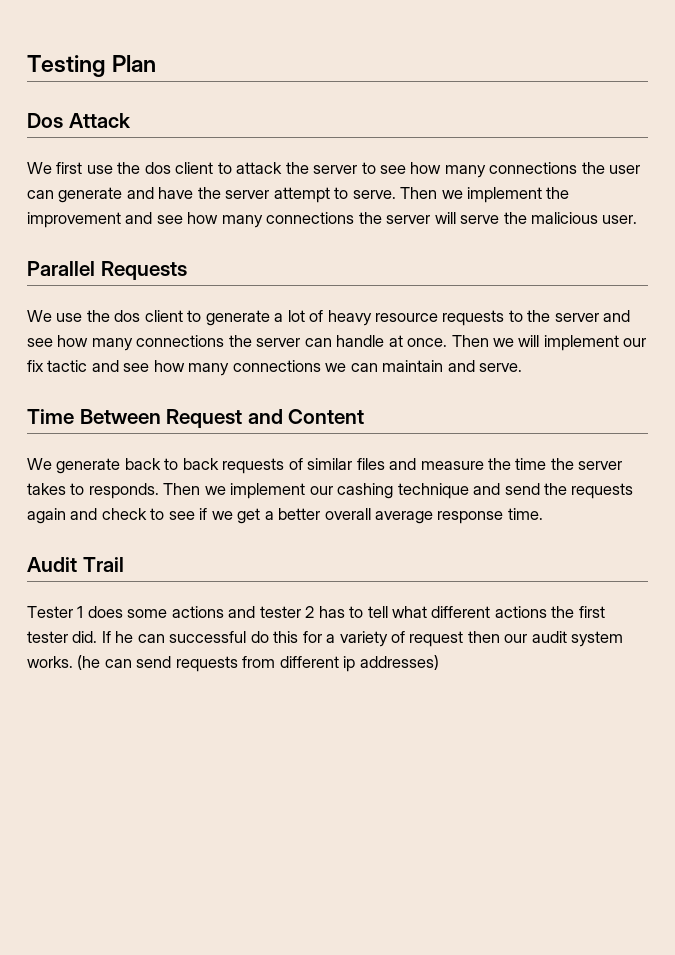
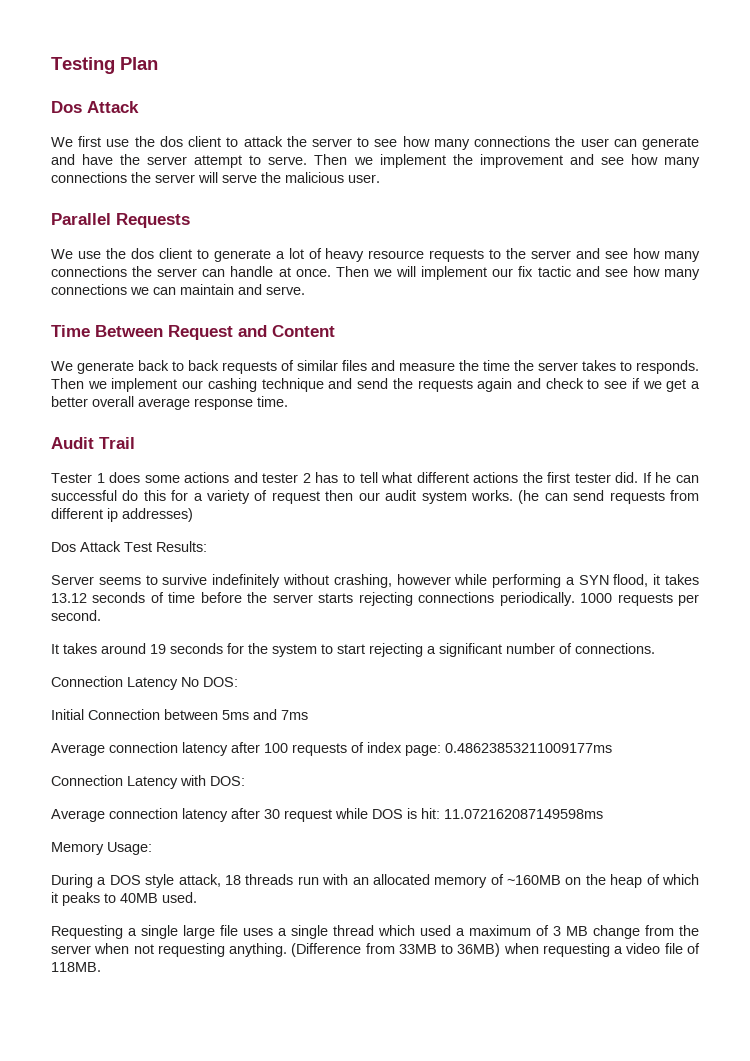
+ Dos Attack Test Results:
+ Server seems to survive indefinitely without crashing, however while performing a SYN flood, it takes 13.12 seconds of time before the server starts rejecting connections periodically. 1000 requests per second.
+ It takes around 19 seconds for the system to start rejecting a significant number of connections.
+ Connection Latency No DOS:
+ Initial Connection between 5ms and 7ms
+ Average connection latency after 100 requests of index page: 0.48623853211009177ms
+ Connection Latency with DOS:
+ Average connection latency after 30 request while DOS is hit: 11.072162087149598ms
+ Memory Usage:
+ During a DOS style attack, 18 threads run with an allocated memory of ~160MB on the heap of which it peaks to 40MB used.
+ Requesting a single large file uses a single thread which used a maximum of 3 MB change from the server when not requesting anything. (Difference from 33MB to 36MB) when requesting a video file of 118MB.

